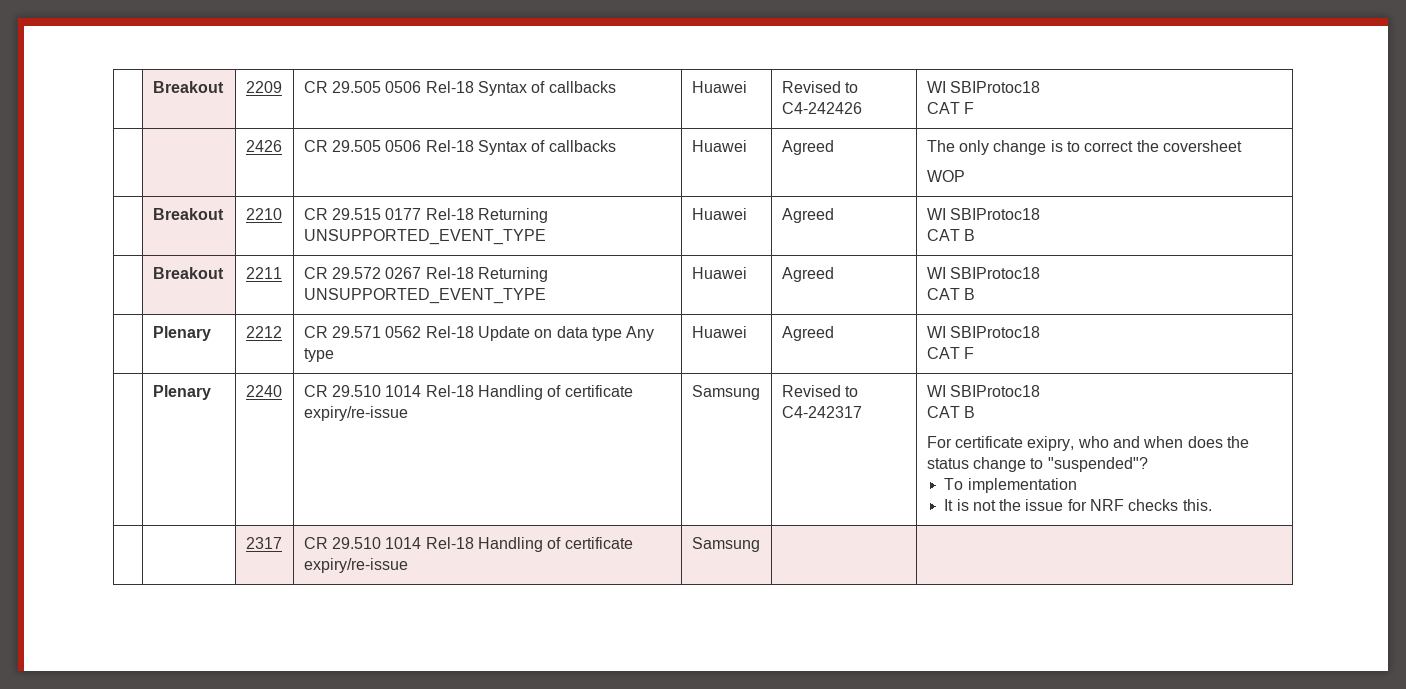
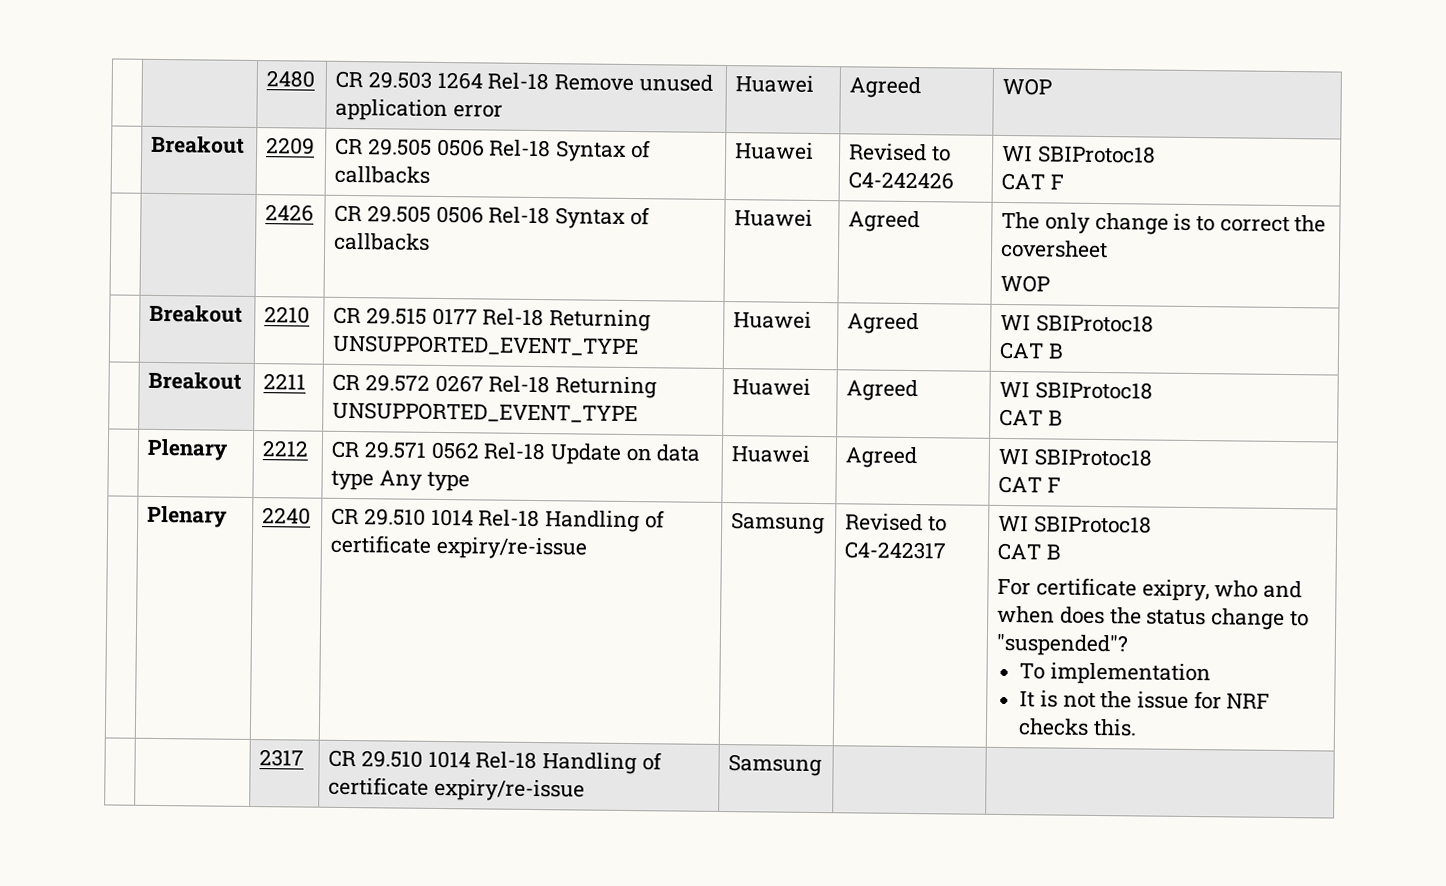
+ | | 2480 | CR 29.503 1264 Rel-18 Remove unused application error | Huawei | Agreed | WOP

